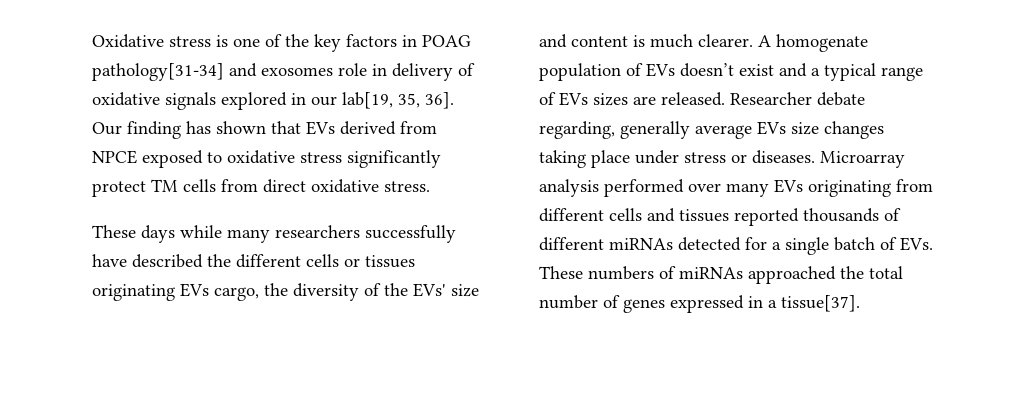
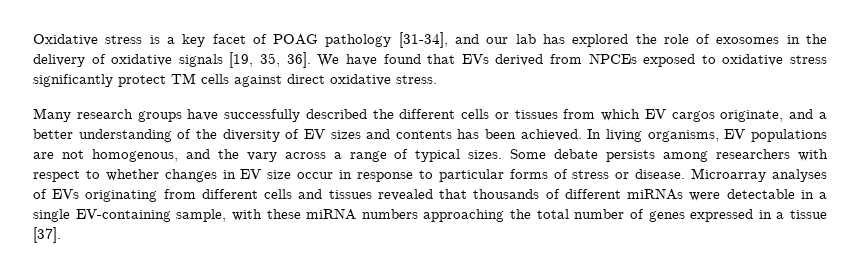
- Oxidative stress is one of the key factors in POAG pathology[31-34] and exosomes role in delivery of oxidative signals explored in our lab[19, 35, 36]. Our finding has shown that EVs derived from NPCE exposed to oxidative stress significantly protect TM cells from direct oxidative stress.
+ Oxidative stress is a key facet of POAG pathology [31-34], and our lab has explored the role of exosomes in the delivery of oxidative signals [19, 35, 36]. We have found that EVs derived from NPCEs exposed to oxidative stress significantly protect TM cells against direct oxidative stress.
- These days while many researchers successfully have described the different cells or tissues originating EVs cargo, the diversity of the EVs' size and content is much clearer. A homogenate population of EVs doesn’t exist and a typical range of EVs sizes are released. Researcher debate regarding, generally average EVs size changes taking place under stress or diseases. Microarray analysis performed over many EVs originating from different cells and tissues reported thousands of different miRNAs detected for a single batch of EVs. These numbers of miRNAs approached the total number of genes expressed in a tissue[37].
+ Many research groups have successfully described the different cells or tissues from which EV cargos originate, and a better understanding of the diversity of EV sizes and contents has been achieved. In living organisms, EV populations are not homogenous, and the vary across a range of typical sizes. Some debate persists among researchers with respect to whether changes in EV size occur in response to particular forms of stress or disease. Microarray analyses of EVs originating from different cells and tissues revealed that thousands of different miRNAs were detectable in a single EV-containing sample, with these miRNA numbers approaching the total number of genes expressed in a tissue [37].

